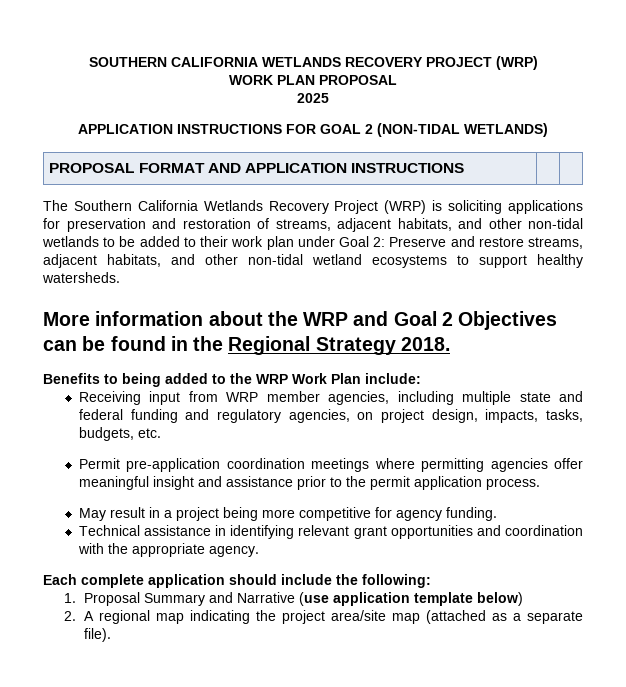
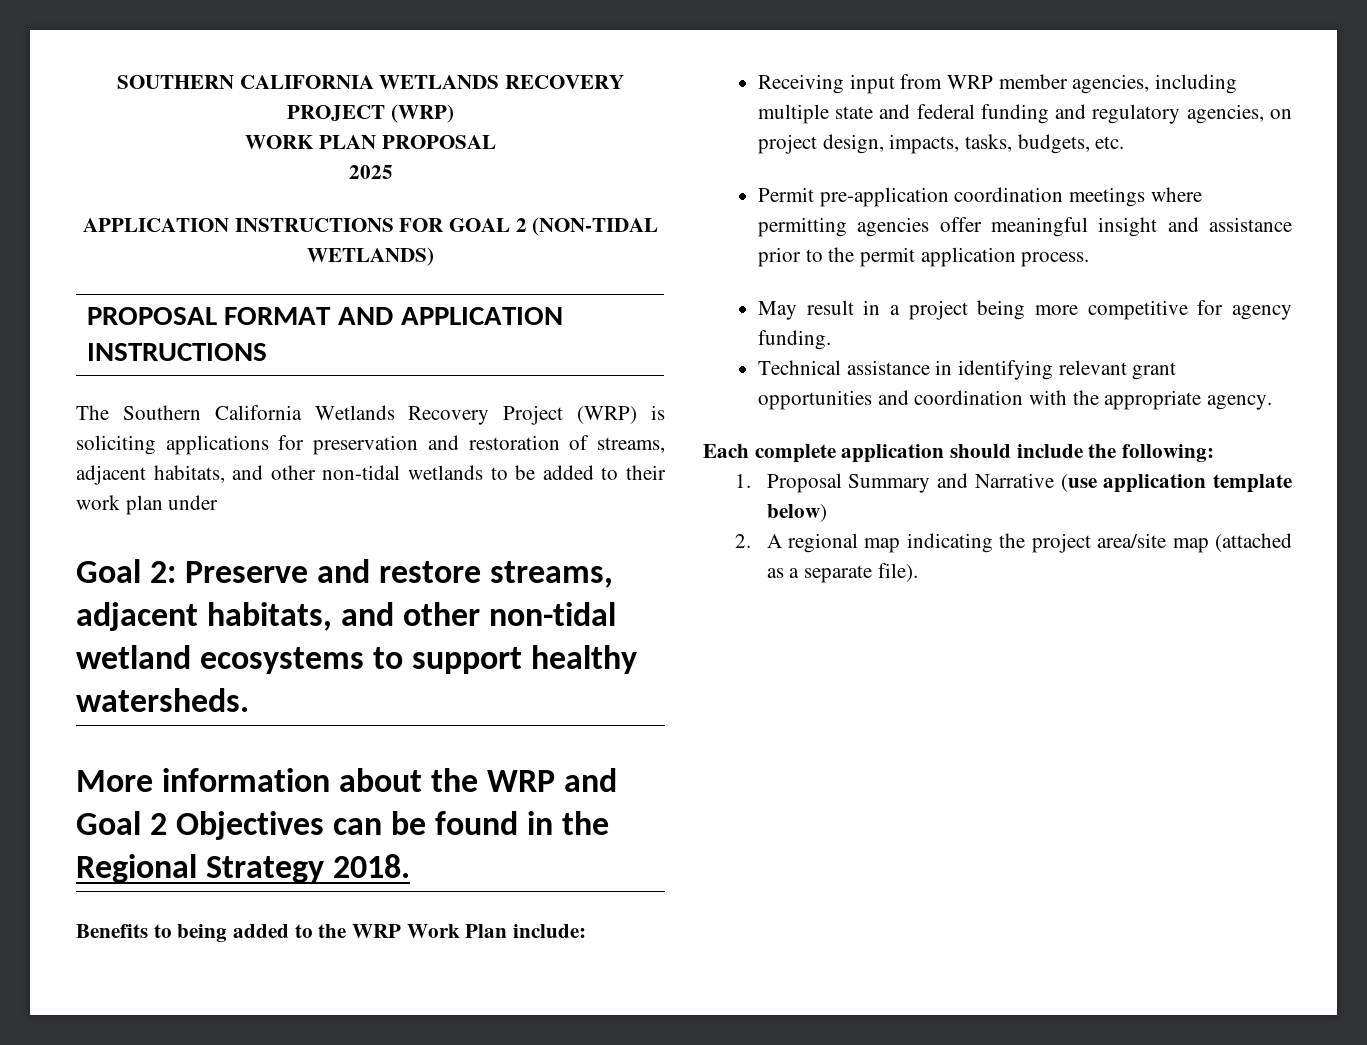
- The Southern California Wetlands Recovery Project (WRP) is soliciting applications for preservation and restoration of streams, adjacent habitats, and other non-tidal wetlands to be added to their work plan under Goal 2: Preserve and restore streams, adjacent habitats, and other non-tidal wetland ecosystems to support healthy watersheds.
+ The Southern California Wetlands Recovery Project (WRP) is soliciting applications for preservation and restoration of streams, adjacent habitats, and other non-tidal wetlands to be added to their work plan under
+ Goal 2: Preserve and restore streams, adjacent habitats, and other non-tidal wetland ecosystems to support healthy watersheds.

